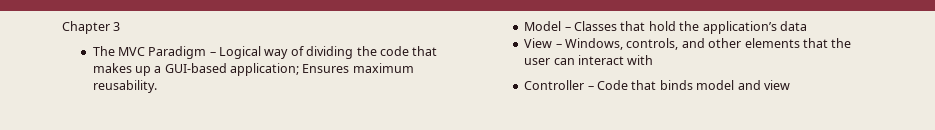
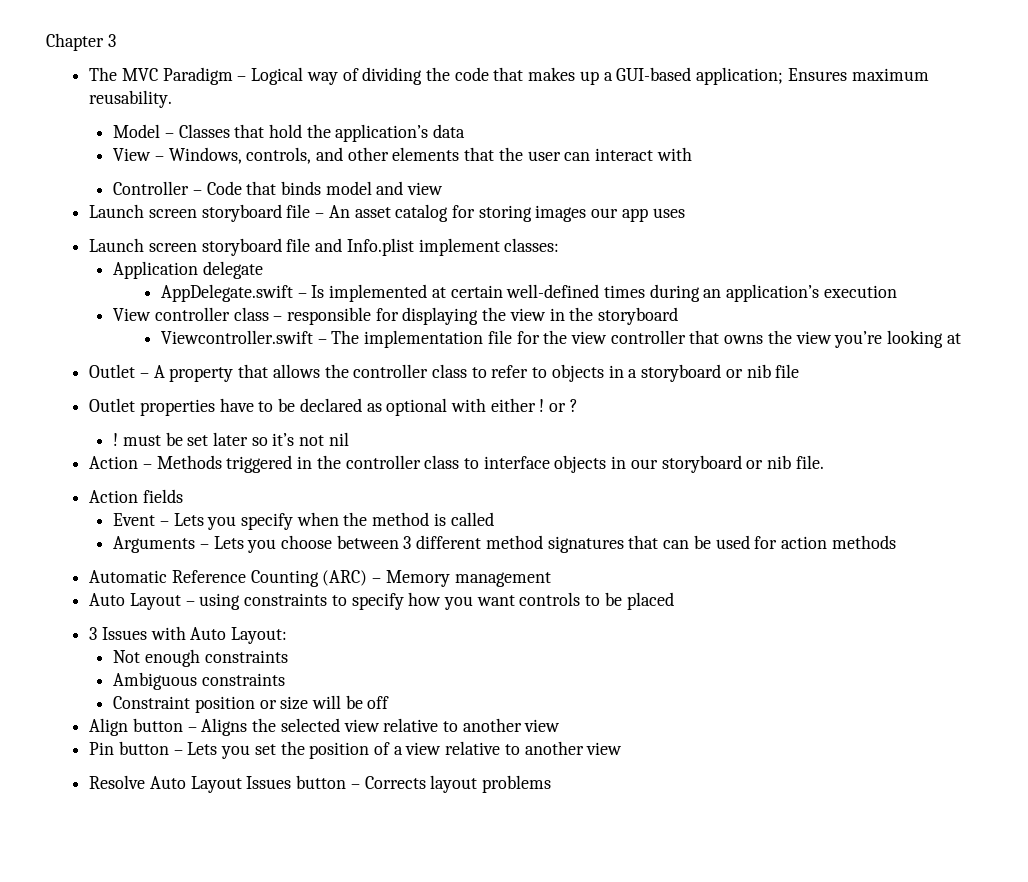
+ Launch screen storyboard file – An asset catalog for storing images our app uses
+ Launch screen storyboard file and Info.plist implement classes:
+ Application delegate
+ AppDelegate.swift – Is implemented at certain well-defined times during an application’s execution
+ View controller class – responsible for displaying the view in the storyboard
+ Viewcontroller.swift – The implementation file for the view controller that owns the view you’re looking at
+ Outlet – A property that allows the controller class to refer to objects in a storyboard or nib file
+ Outlet properties have to be declared as optional with either ! or ?
+ ! must be set later so it’s not nil
+ Action – Methods triggered in the controller class to interface objects in our storyboard or nib file.
+ Action fields
+ Event – Lets you specify when the method is called
+ Arguments – Lets you choose between 3 different method signatures that can be used for action methods
+ Automatic Reference Counting (ARC) – Memory management
+ Auto Layout – using constraints to specify how you want controls to be placed
+ 3 Issues with Auto Layout:
+ Not enough constraints
+ Ambiguous constraints
+ Constraint position or size will be off
+ Align button – Aligns the selected view relative to another view
+ Pin button – Lets you set the position of a view relative to another view
+ Resolve Auto Layout Issues button – Corrects layout problems

